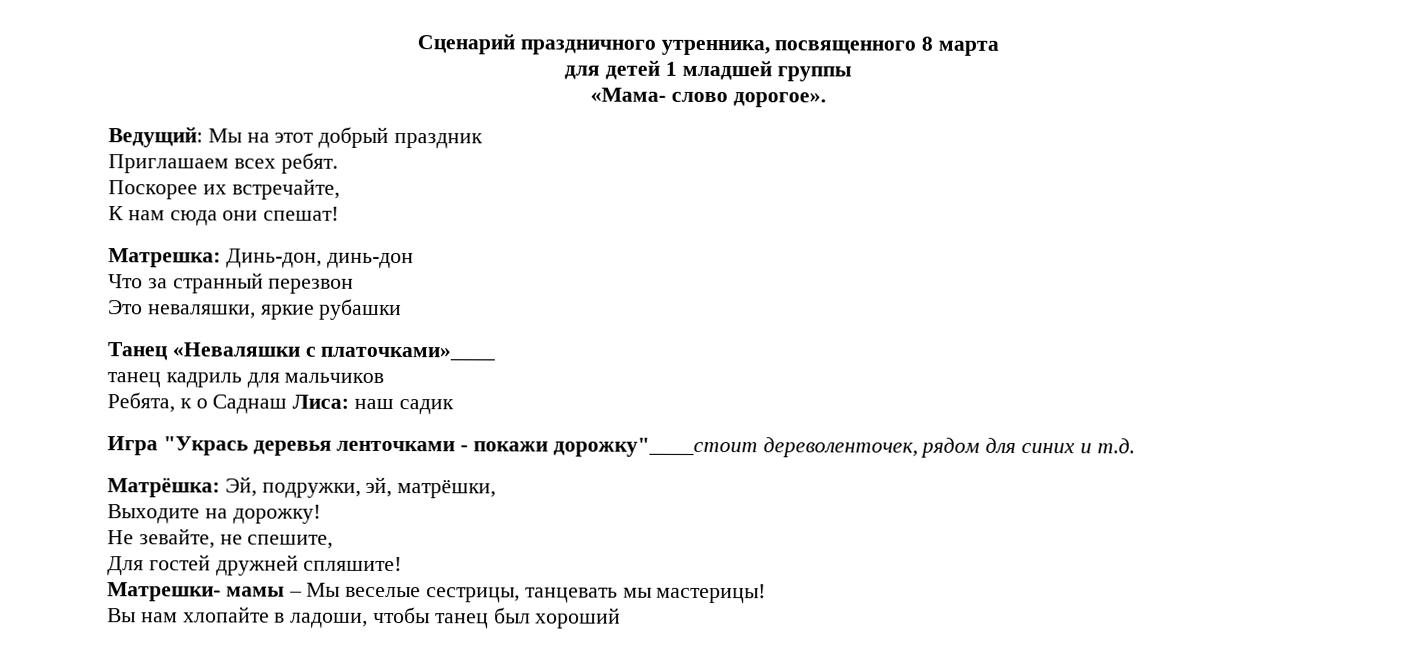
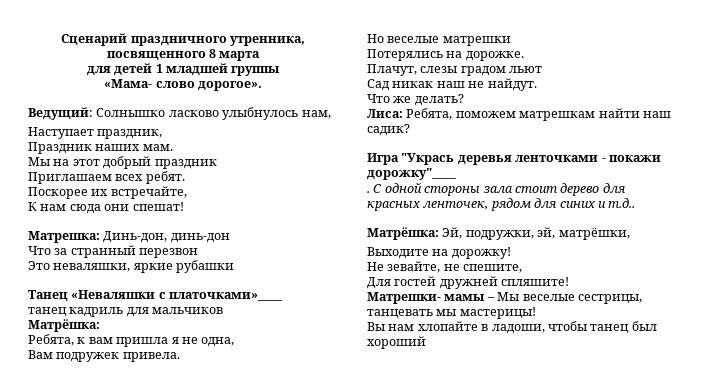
- Ведущий: Мы на этот добрый праздник
+ Ведущий: Солнышко ласково улыбнулось нам,
+ Наступает праздник,
+ Праздник наших мам.
+ Мы на этот добрый праздник
  танец кадриль для мальчиков
+ Матрёшка:
- Ребята, к о Саднаш Лиса: наш садик
+ Ребята, к вам пришла я не одна,
+ Вам подружек привела.
+ Но веселые матрешки
+ Потерялись на дорожке.
+ Плачут, слезы градом льют
+ Сад никак наш не найдут.
+ Что же делать?
+ Лиса: Ребята, поможем матрешкам найти наш садик?
- Игра "Укрась деревья ленточками - покажи дорожку"____стоит дереволенточек, рядом для синих и т.д.
+ Игра "Укрась деревья ленточками - покажи дорожку"____
+ . С одной стороны зала стоит дерево для красных ленточек, рядом для синих и т.д..

